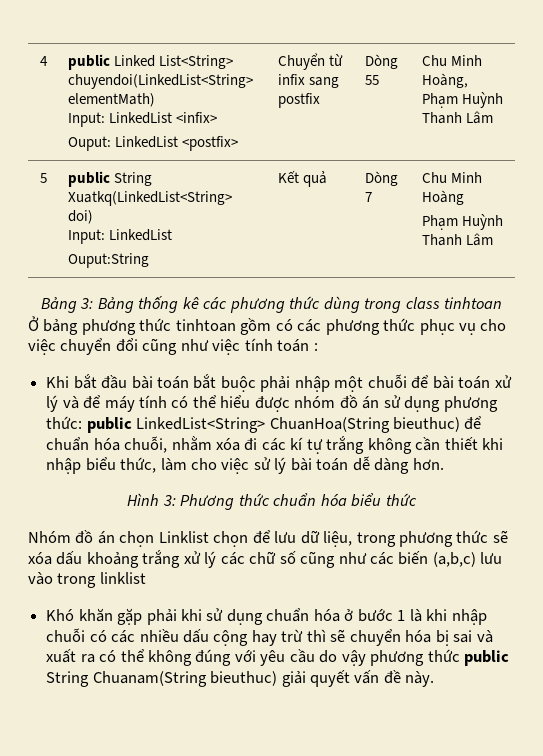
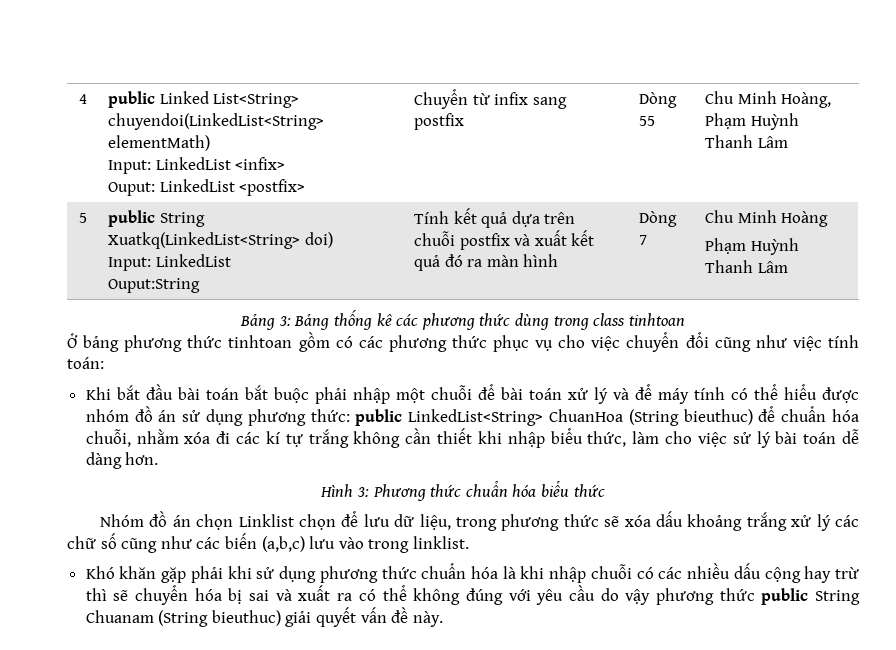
  5 | public String Xuatkq(LinkedList<String> doi)
  Input: LinkedList
- Ouput:String | Kết quả | Dòng 7 | Chu Minh Hoàng
+ Ouput:String | Tính kết quả dựa trên chuỗi postfix và xuất kết quả đó ra màn hình | Dòng 7 | Chu Minh Hoàng
- Ở bảng phương thức tinhtoan gồm có các phương thức phục vụ cho việc chuyển đổi cũng như việc tính toán :
+ Ở bảng phương thức tinhtoan gồm có các phương thức phục vụ cho việc chuyển đổi cũng như việc tính toán:
- public LinkedList<String> ChuanHoa(String bieuthuc) để chuẩn hóa chuỗi, nhằm xóa đi các kí tự trắng không cần thiết khi nhập biểu thức, làm cho việc sử lý bài toán dễ dàng hơn.
+ public LinkedList<String> ChuanHoa (String bieuthuc) để chuẩn hóa chuỗi, nhằm xóa đi các kí tự trắng không cần thiết khi nhập biểu thức, làm cho việc sử lý bài toán dễ dàng hơn.
- Nhóm đồ án chọn Linklist chọn để lưu dữ liệu, trong phương thức sẽ xóa dấu khoảng trắng xử lý các chữ số cũng như các biến (a,b,c) lưu vào trong linklist
+ Nhóm đồ án chọn Linklist chọn để lưu dữ liệu, trong phương thức sẽ xóa dấu khoảng trắng xử lý các chữ số cũng như các biến (a,b,c) lưu vào trong linklist.
- Khó khăn gặp phải khi sử dụng chuẩn hóa ở bước 1 là khi nhập chuỗi có các nhiều dấu cộng hay trừ thì sẽ chuyển hóa bị sai và xuất ra có thể không đúng với yêu cầu do vậy phương thức public String Chuanam(String bieuthuc) giải quyết vấn đề này.
+ Khó khăn gặp phải khi sử dụng phương thức chuẩn hóa là khi nhập chuỗi có các nhiều dấu cộng hay trừ thì sẽ chuyển hóa bị sai và xuất ra có thể không đúng với yêu cầu do vậy phương thức public String Chuanam (String bieuthuc) giải quyết vấn đề này.

